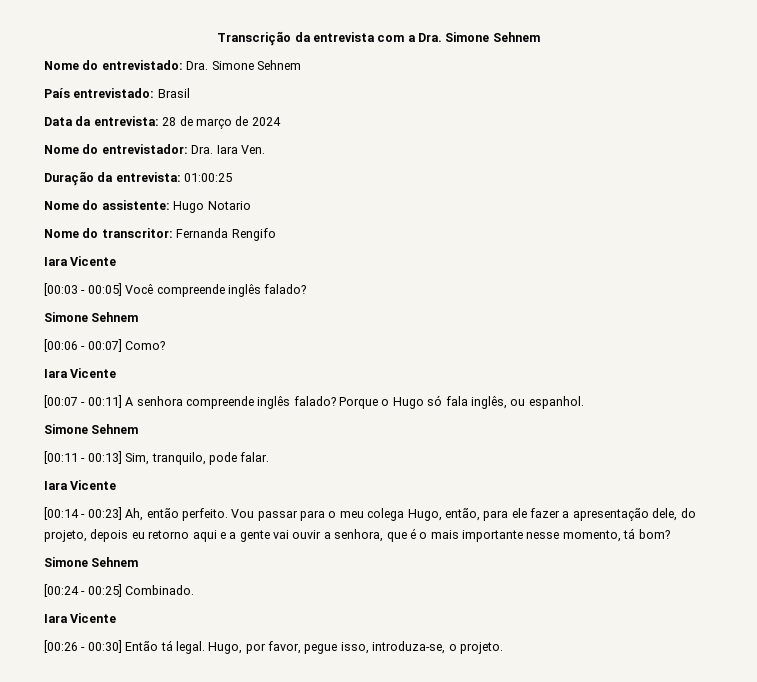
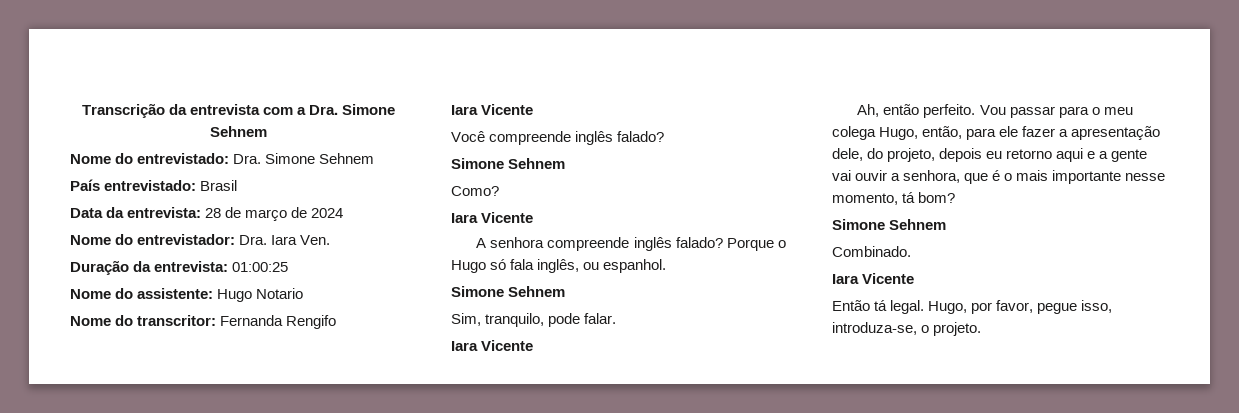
- [00:03 - 00:05] Você compreende inglês falado?
+ Você compreende inglês falado?
- [00:06 - 00:07] Como?
+ Como?
- [00:07 - 00:11] A senhora compreende inglês falado?
+ A senhora compreende inglês falado?
- [00:11 - 00:13] Sim, tranquilo, pode falar.
+ Sim, tranquilo, pode falar.
- [00:14 - 00:23] Ah, então perfeito.
+ Ah, então perfeito.
- [00:24 - 00:25] Combinado.
+ Combinado.
- [00:26 - 00:30] Então tá legal.
+ Então tá legal.

